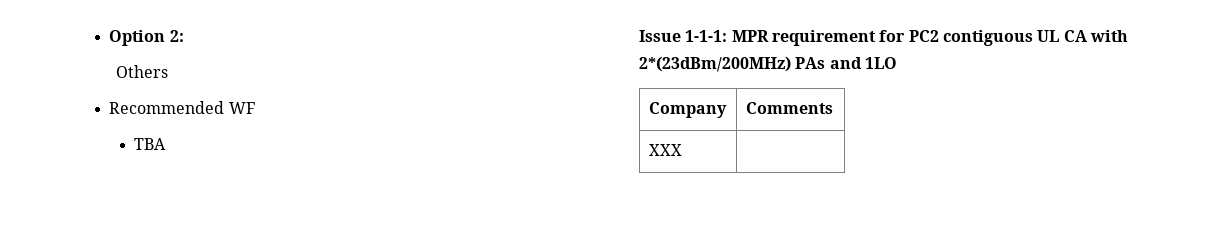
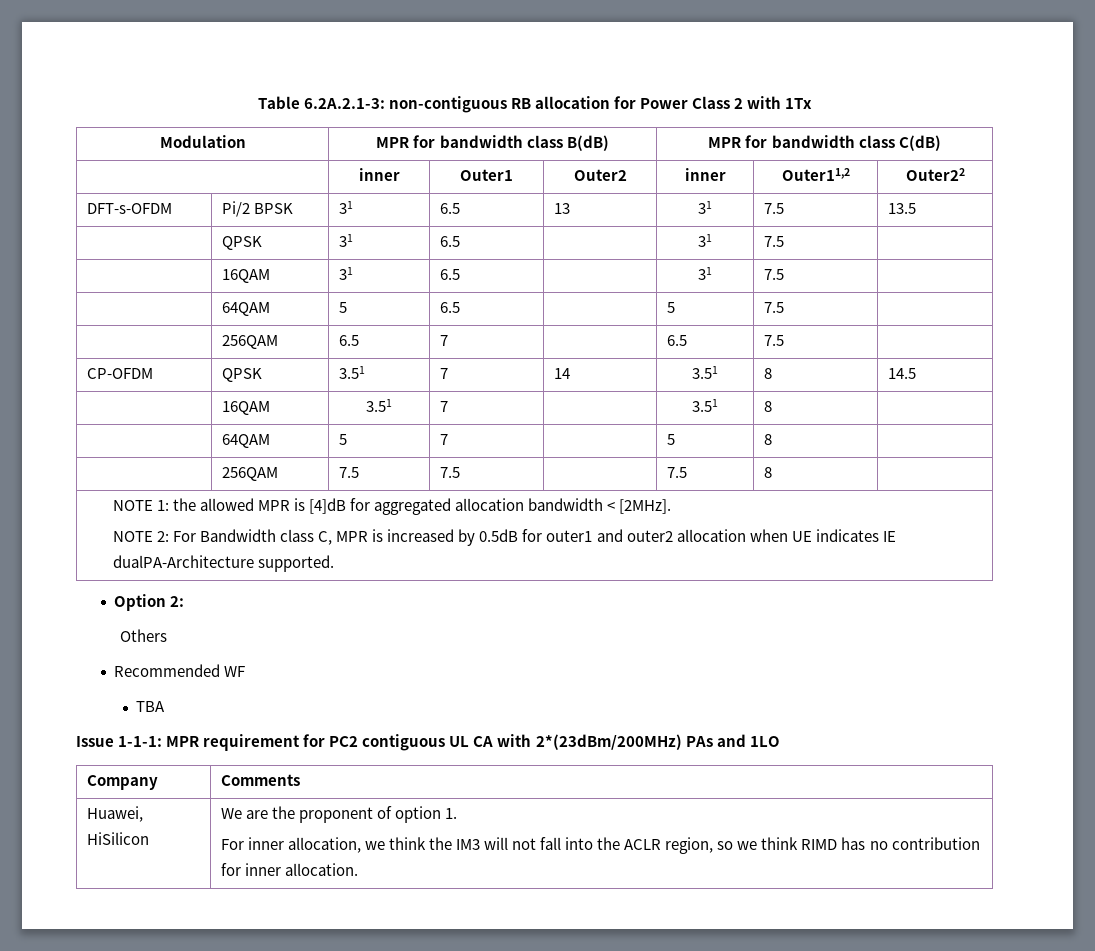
+ Table 6.2A.2.1-3: non-contiguous RB allocation for Power Class 2 with 1Tx
+ Modulation | MPR for bandwidth class B(dB) | MPR for bandwidth class C(dB)
+ | inner | Outer1 | Outer2 | inner | Outer11,2 | Outer22
+ DFT-s-OFDM | Pi/2 BPSK | 31 | 6.5 | 13 | 31 | 7.5 | 13.5
+ | QPSK | 31 | 6.5 | | 31 | 7.5 |
+ | 16QAM | 31 | 6.5 | | 31 | 7.5 |
+ | 64QAM | 5 | 6.5 | | 5 | 7.5 |
+ | 256QAM | 6.5 | 7 | | 6.5 | 7.5 |
+ CP-OFDM | QPSK | 3.51 | 7 | 14 | 3.51 | 8 | 14.5
+ | 16QAM | 3.51 | 7 | | 3.51 | 8 |
+ | 64QAM | 5 | 7 | | 5 | 8 |
+ | 256QAM | 7.5 | 7.5 | | 7.5 | 8 |
+ NOTE 1: the allowed MPR is [4]dB for aggregated allocation bandwidth < [2MHz].
+ NOTE 2: For Bandwidth class C, MPR is increased by 0.5dB for outer1 and outer2 allocation when UE indicates IE dualPA-Architecture supported.
- XXX |
+ Huawei, HiSilicon | We are the proponent of option 1.
+ For inner allocation, we think the IM3 will not fall into the ACLR region, so we think RIMD has no contribution for inner allocation.

